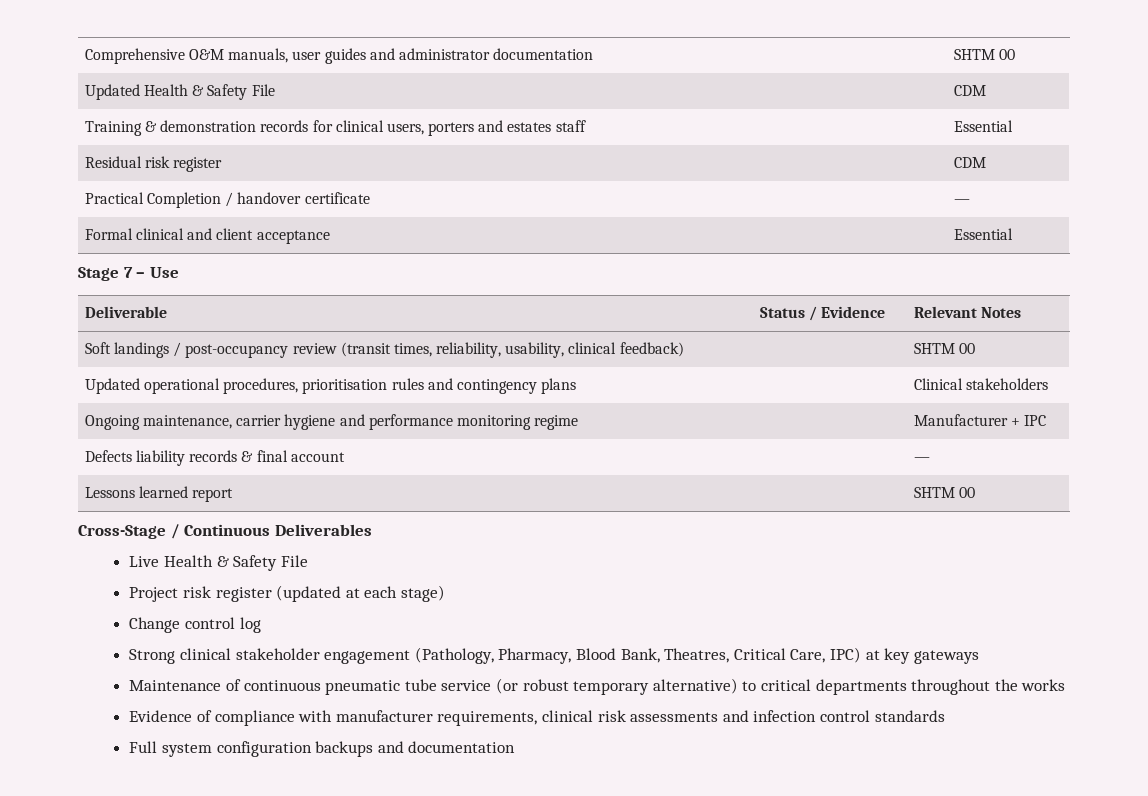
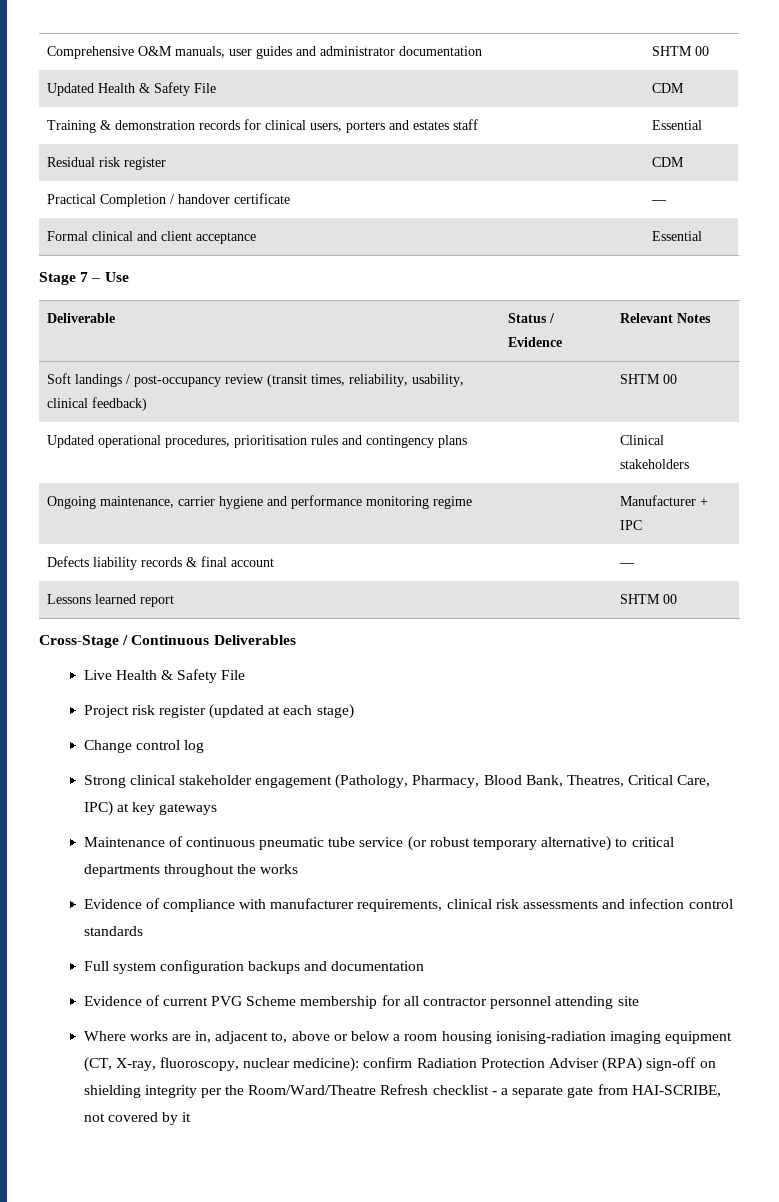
+ Evidence of current PVG Scheme membership for all contractor personnel attending site
+ Where works are in, adjacent to, above or below a room housing ionising-radiation imaging equipment (CT, X-ray, fluoroscopy, nuclear medicine): confirm Radiation Protection Adviser (RPA) sign-off on shielding integrity per the Room/Ward/Theatre Refresh checklist - a separate gate from HAI-SCRIBE, not covered by it

